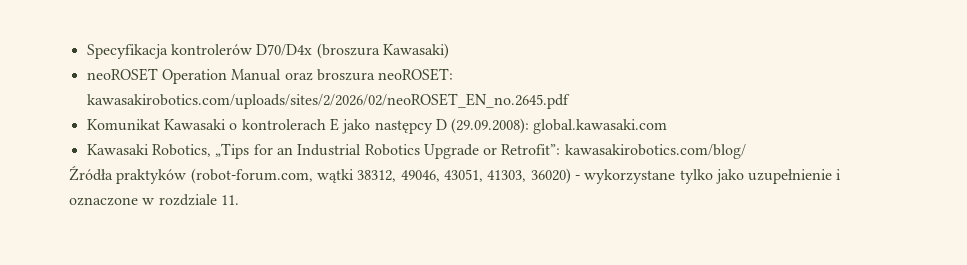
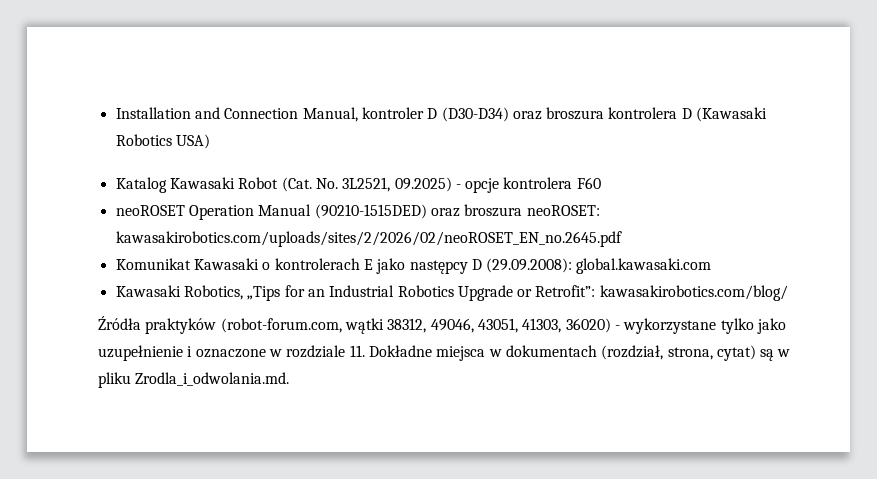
- Specyfikacja kontrolerów D70/D4x (broszura Kawasaki)
+ Installation and Connection Manual, kontroler D (D30-D34) oraz broszura kontrolera D (Kawasaki Robotics USA)
+ Katalog Kawasaki Robot (Cat. No. 3L2521, 09.2025) - opcje kontrolera F60
- neoROSET Operation Manual oraz broszura neoROSET: kawasakirobotics.com/uploads/sites/2/2026/02/neoROSET_EN_no.2645.pdf
+ neoROSET Operation Manual (90210-1515DED) oraz broszura neoROSET: kawasakirobotics.com/uploads/sites/2/2026/02/neoROSET_EN_no.2645.pdf
- Źródła praktyków (robot-forum.com, wątki 38312, 49046, 43051, 41303, 36020) - wykorzystane tylko jako uzupełnienie i oznaczone w rozdziale 11.
+ Źródła praktyków (robot-forum.com, wątki 38312, 49046, 43051, 41303, 36020) - wykorzystane tylko jako uzupełnienie i oznaczone w rozdziale 11. Dokładne miejsca w dokumentach (rozdział, strona, cytat) są w pliku Zrodla_i_odwolania.md.

